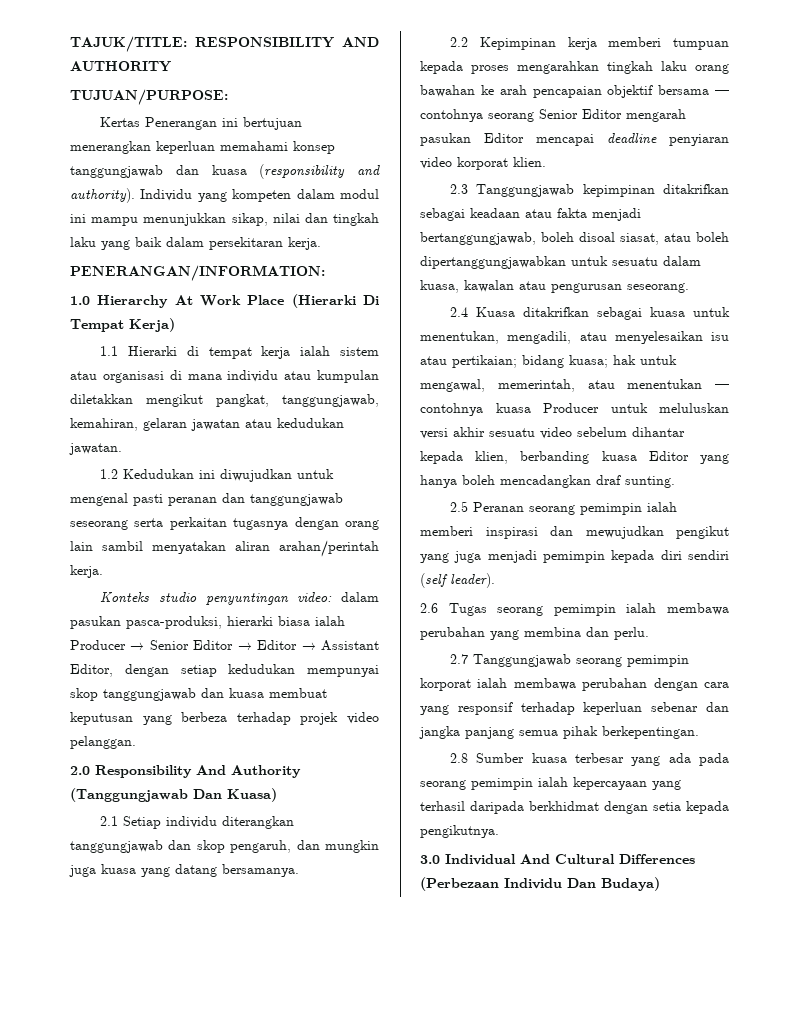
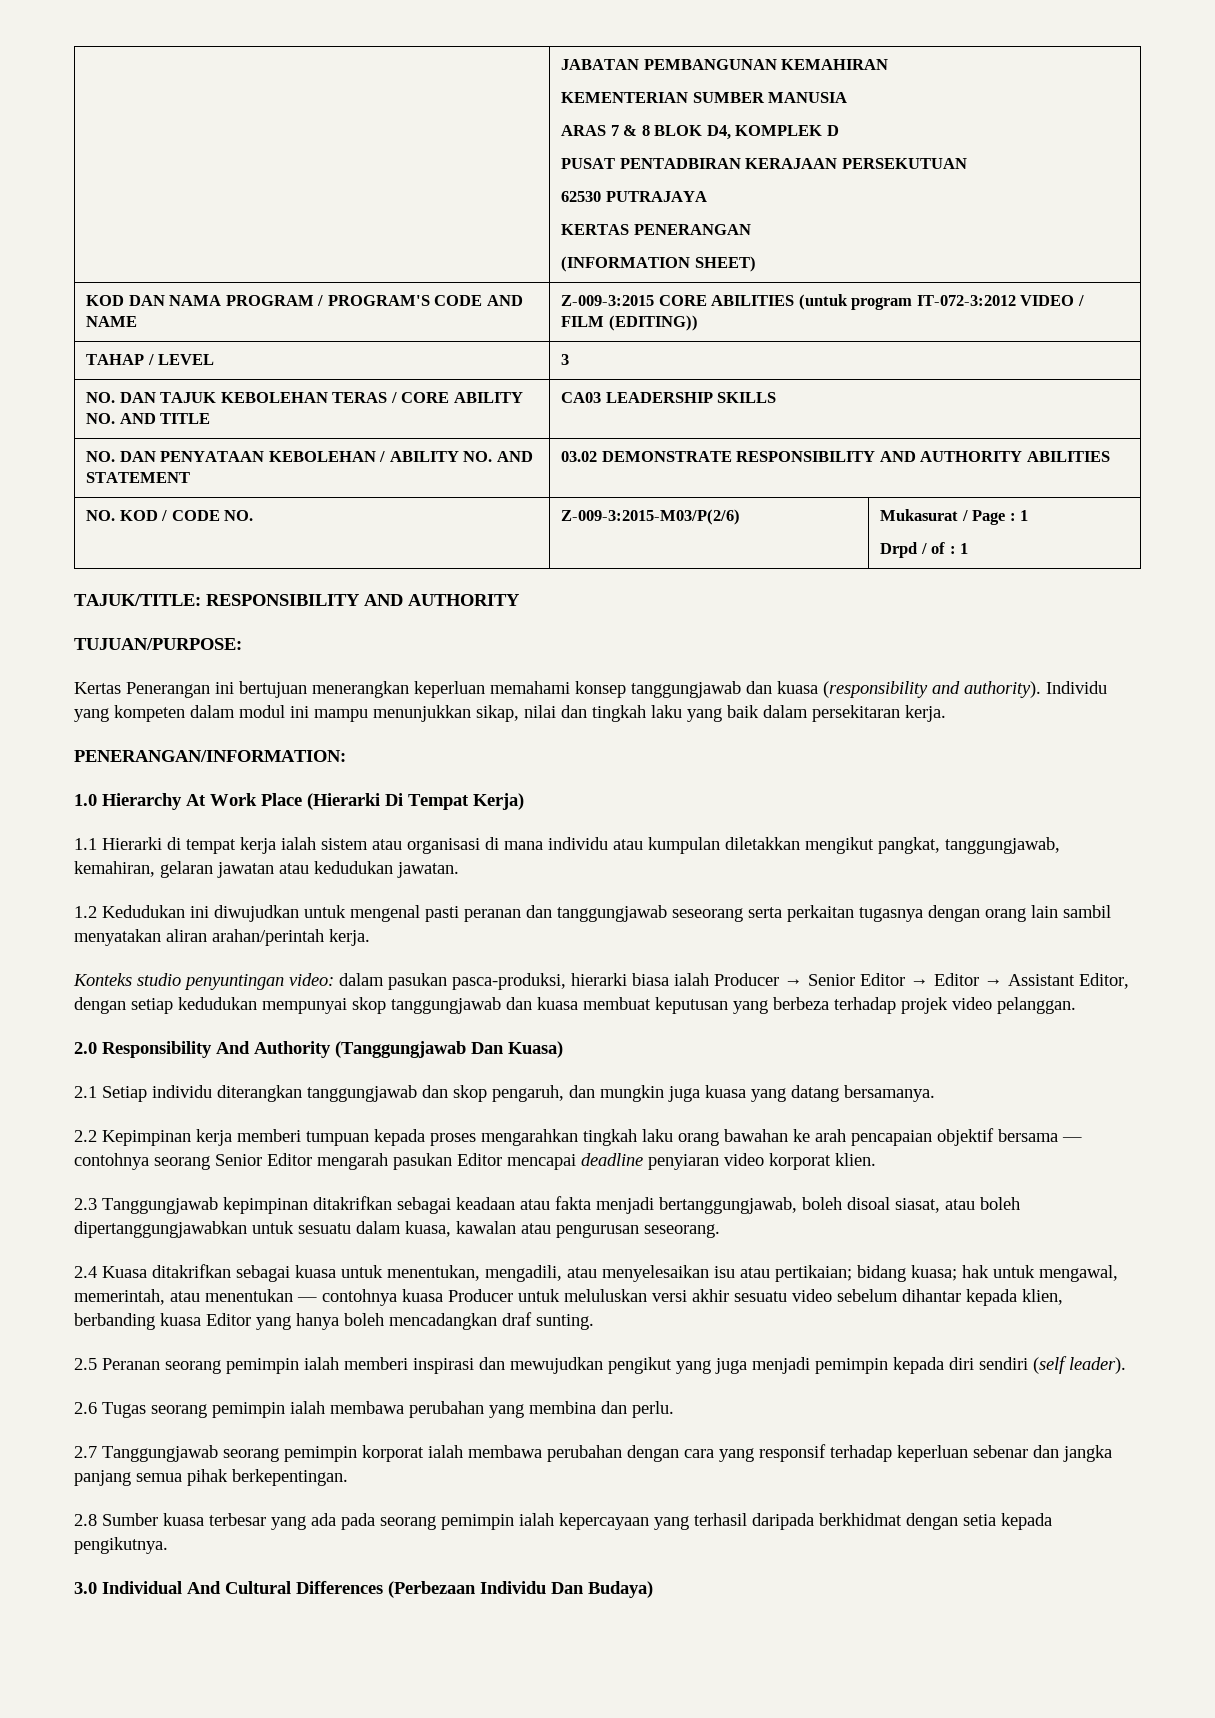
+ | JABATAN PEMBANGUNAN KEMAHIRAN
+ KEMENTERIAN SUMBER MANUSIA
+ ARAS 7 & 8 BLOK D4, KOMPLEK D
+ PUSAT PENTADBIRAN KERAJAAN PERSEKUTUAN
+ 62530 PUTRAJAYA
+ KERTAS PENERANGAN
+ (INFORMATION SHEET)
+ KOD DAN NAMA PROGRAM / PROGRAM'S CODE AND NAME | Z-009-3:2015 CORE ABILITIES (untuk program IT-072-3:2012 VIDEO / FILM (EDITING))
+ TAHAP / LEVEL | 3
+ NO. DAN TAJUK KEBOLEHAN TERAS / CORE ABILITY NO. AND TITLE | CA03 LEADERSHIP SKILLS
+ NO. DAN PENYATAAN KEBOLEHAN / ABILITY NO. AND STATEMENT | 03.02 DEMONSTRATE RESPONSIBILITY AND AUTHORITY ABILITIES
+ NO. KOD / CODE NO. | Z-009-3:2015-M03/P(2/6) | Mukasurat / Page : 1
+ Drpd / of : 1

